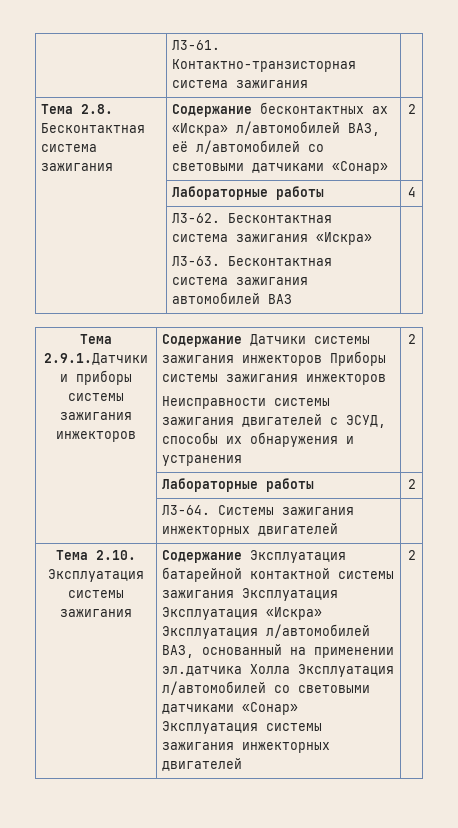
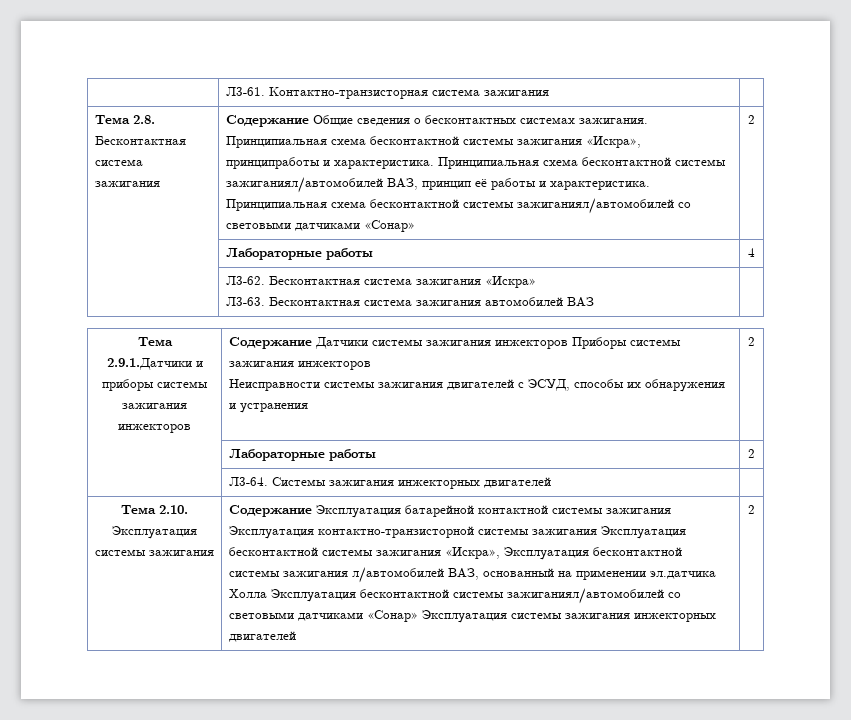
- Содержание бесконтактных ах «Искра» л/автомобилей ВАЗ, её л/автомобилей со световыми датчиками «Сонар»
+ Содержание Общие сведения о бесконтактных системах зажигания. Принципиальная схема бесконтактной системы зажигания «Искра», принципработы и характеристика. Принципиальная схема бесконтактной системы зажиганиял/автомобилей ВАЗ, принцип её работы и характеристика. Принципиальная схема бесконтактной системы зажиганиял/автомобилей со световыми датчиками «Сонар»
- Содержание Эксплуатация батарейной контактной системы зажигания Эксплуатация Эксплуатация «Искра» Эксплуатация л/автомобилей ВАЗ, основанный на применении эл.датчика Холла Эксплуатация л/автомобилей со световыми датчиками «Сонар» Эксплуатация системы зажигания инжекторных двигателей
+ Содержание Эксплуатация батарейной контактной системы зажигания Эксплуатация контактно-транзисторной системы зажигания Эксплуатация бесконтактной системы зажигания «Искра», Эксплуатация бесконтактной системы зажигания л/автомобилей ВАЗ, основанный на применении эл.датчика Холла Эксплуатация бесконтактной системы зажиганиял/автомобилей со световыми датчиками «Сонар» Эксплуатация системы зажигания инжекторных двигателей

